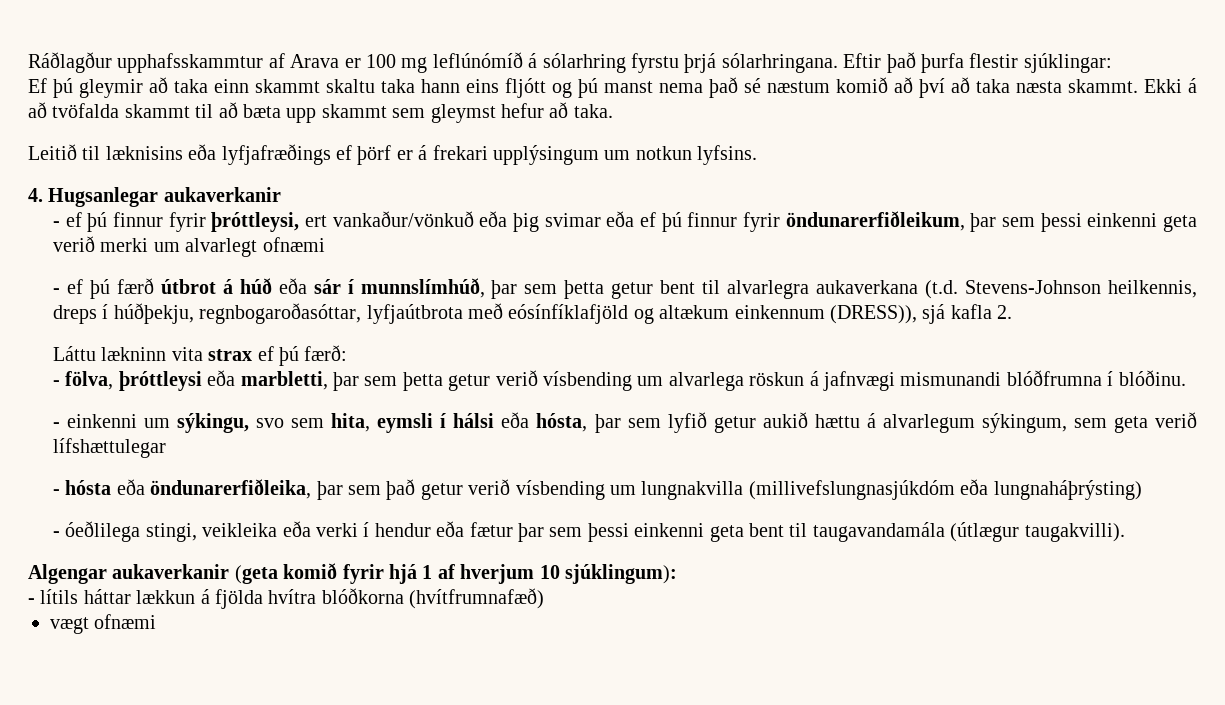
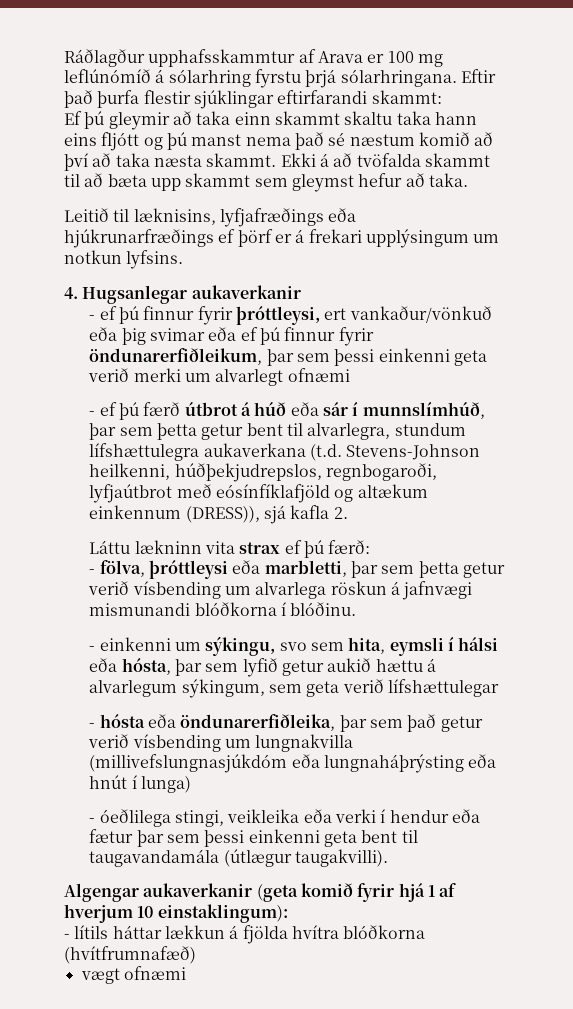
- Eftir það þurfa flestir sjúklingar:
+ Eftir það þurfa flestir sjúklingar eftirfarandi skammt:
- Leitið til læknisins eða lyfjafræðings ef þörf er á frekari upplýsingum um notkun lyfsins.
+ Leitið til læknisins, lyfjafræðings eða hjúkrunarfræðings ef þörf er á frekari upplýsingum um notkun lyfsins.
- - ef þú færð útbrot á húð eða sár í munnslímhúð, þar sem þetta getur bent til alvarlegra aukaverkana (t.d. Stevens-Johnson heilkennis, dreps í húðþekju, regnbogaroðasóttar, lyfjaútbrota með eósínfíklafjöld og altækum einkennum (DRESS)), sjá kafla 2.
+ - ef þú færð útbrot á húð eða sár í munnslímhúð, þar sem þetta getur bent til alvarlegra, stundum lífshættulegra aukaverkana (t.d. Stevens-Johnson heilkenni, húðþekjudrepslos, regnbogaroði, lyfjaútbrot með eósínfíklafjöld og altækum einkennum (DRESS)), sjá kafla 2.
- - fölva, þróttleysi eða marbletti, þar sem þetta getur verið vísbending um alvarlega röskun á jafnvægi mismunandi blóðfrumna í blóðinu.
+ - fölva, þróttleysi eða marbletti, þar sem þetta getur verið vísbending um alvarlega röskun á jafnvægi mismunandi blóðkorna í blóðinu.
- - hósta eða öndunarerfiðleika, þar sem það getur verið vísbending um lungnakvilla (millivefslungnasjúkdóm eða lungnaháþrýsting)
+ - hósta eða öndunarerfiðleika, þar sem það getur verið vísbending um lungnakvilla (millivefslungnasjúkdóm eða lungnaháþrýsting eða hnút í lunga)
- Algengar aukaverkanir (geta komið fyrir hjá 1 af hverjum 10 sjúklingum):
+ Algengar aukaverkanir (geta komið fyrir hjá 1 af hverjum 10 einstaklingum):

